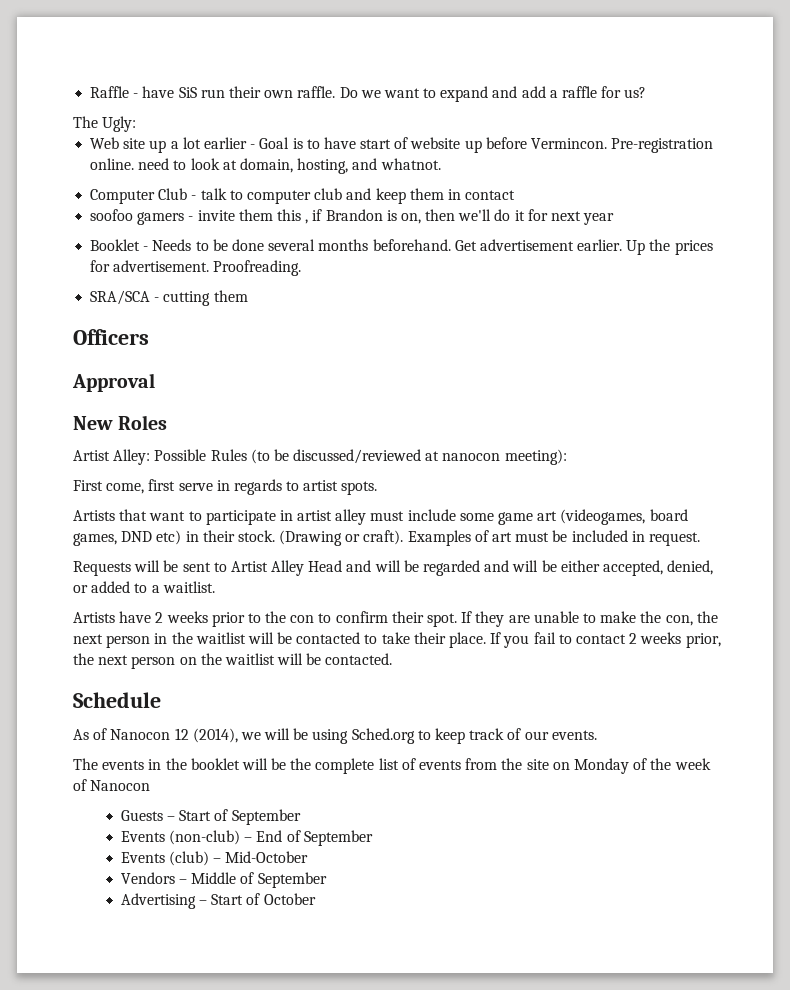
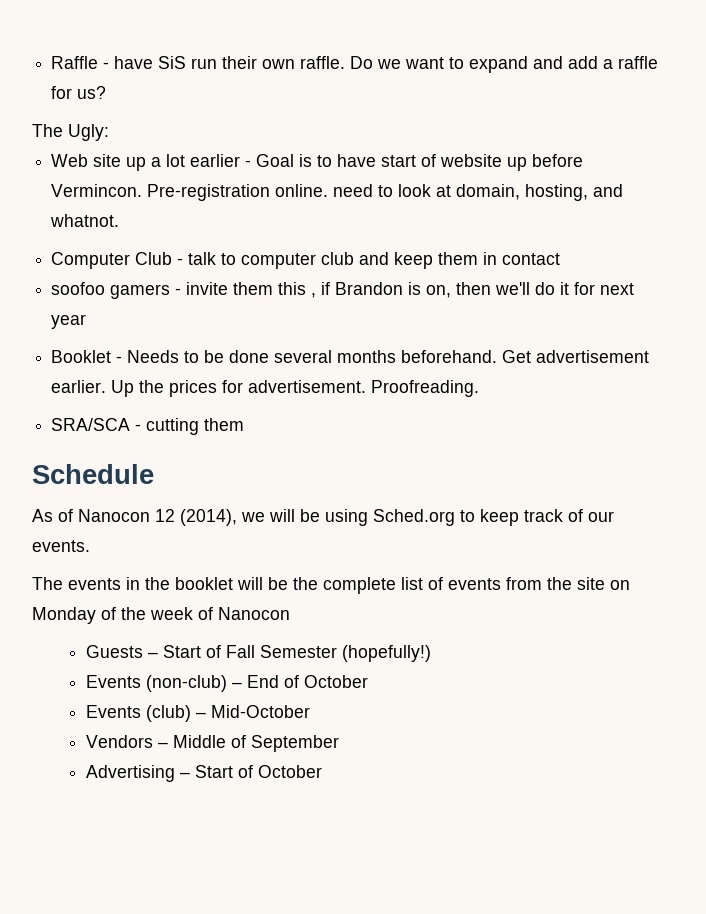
- Officers
- Approval
- New Roles
- Artist Alley: Possible Rules (to be discussed/reviewed at nanocon meeting):
- First come, first serve in regards to artist spots.
- Artists that want to participate in artist alley must include some game art (videogames, board games, DND etc) in their stock. (Drawing or craft). Examples of art must be included in request.
- Requests will be sent to Artist Alley Head and will be regarded and will be either accepted, denied, or added to a waitlist.
- Artists have 2 weeks prior to the con to confirm their spot. If they are unable to make the con, the next person in the waitlist will be contacted to take their place. If you fail to contact 2 weeks prior, the next person on the waitlist will be contacted.
- Guests – Start of September
+ Guests – Start of Fall Semester (hopefully!)
- Events (non-club) – End of September
+ Events (non-club) – End of October

